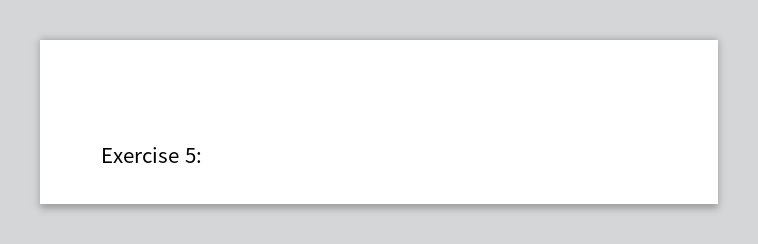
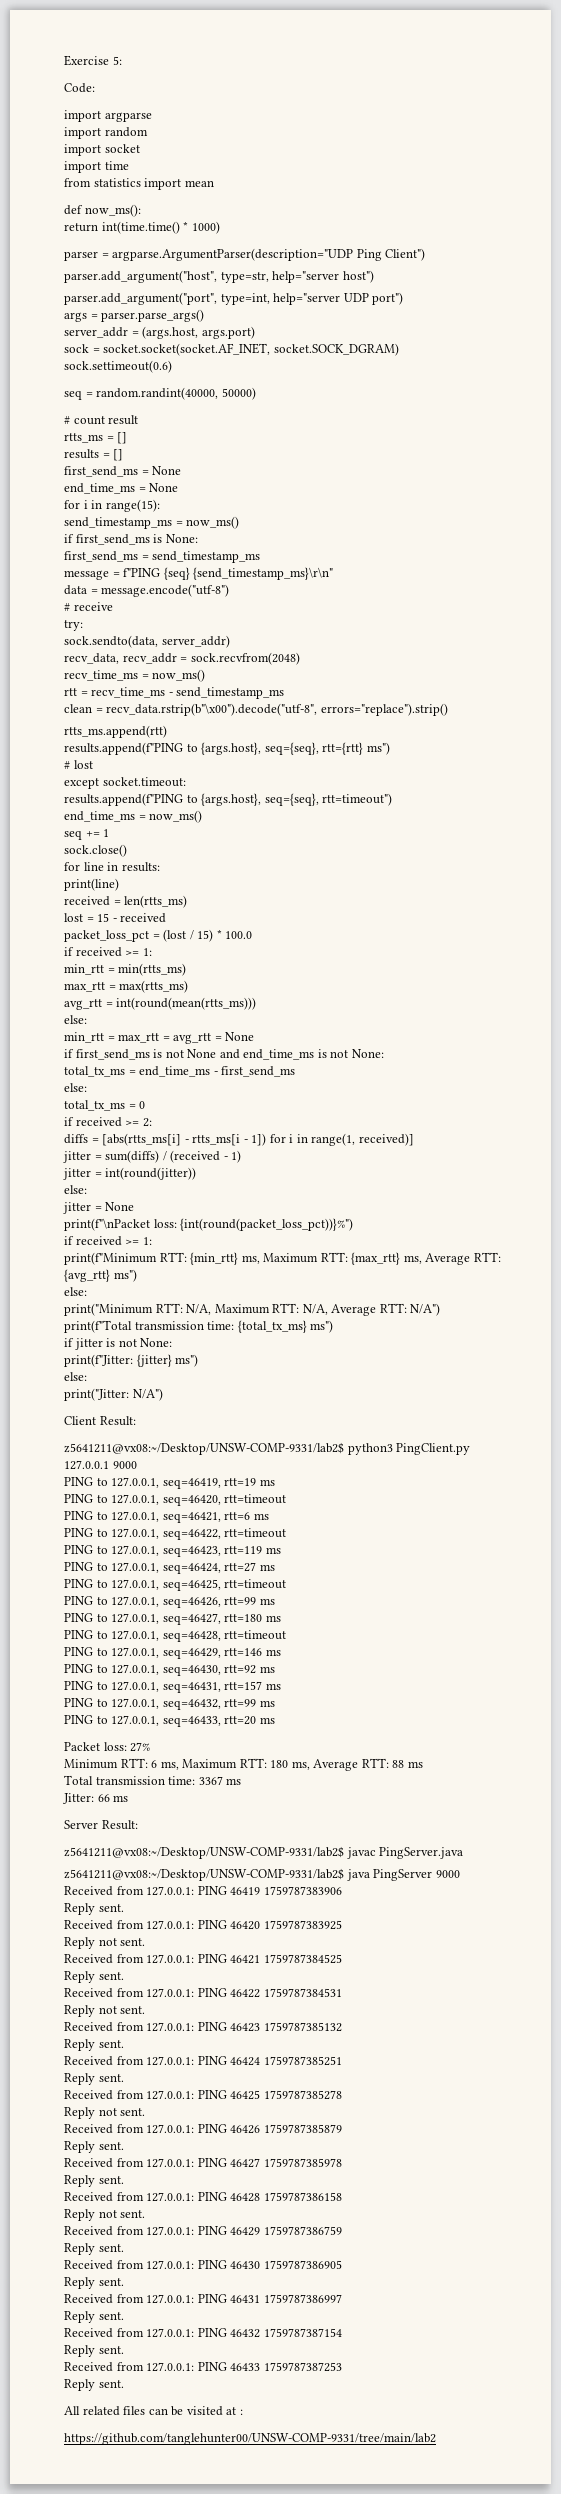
+ Code:
+ import argparse
+ import random
+ import socket
+ import time
+ from statistics import mean
+ def now_ms():
+ return int(time.time() * 1000)
+ parser = argparse.ArgumentParser(description="UDP Ping Client")
+ parser.add_argument("host", type=str, help="server host")
+ parser.add_argument("port", type=int, help="server UDP port")
+ args = parser.parse_args()
+ server_addr = (args.host, args.port)
+ sock = socket.socket(socket.AF_INET, socket.SOCK_DGRAM)
+ sock.settimeout(0.6)
+ seq = random.randint(40000, 50000)
+ # count result
+ rtts_ms = []
+ results = []
+ first_send_ms = None
+ end_time_ms = None
+ for i in range(15):
+ send_timestamp_ms = now_ms()
+ if first_send_ms is None:
+ first_send_ms = send_timestamp_ms
+ message = f"PING {seq} {send_timestamp_ms}\r\n"
+ data = message.encode("utf-8")
+ # receive
+ try:
+ sock.sendto(data, server_addr)
+ recv_data, recv_addr = sock.recvfrom(2048)
+ recv_time_ms = now_ms()
+ rtt = recv_time_ms - send_timestamp_ms
+ clean = recv_data.rstrip(b"\x00").decode("utf-8", errors="replace").strip()
+ rtts_ms.append(rtt)
+ results.append(f"PING to {args.host}, seq={seq}, rtt={rtt} ms")
+ # lost
+ except socket.timeout:
+ results.append(f"PING to {args.host}, seq={seq}, rtt=timeout")
+ end_time_ms = now_ms()
+ seq += 1
+ sock.close()
+ for line in results:
+ print(line)
+ received = len(rtts_ms)
+ lost = 15 - received
+ packet_loss_pct = (lost / 15) * 100.0
+ if received >= 1:
+ min_rtt = min(rtts_ms)
+ max_rtt = max(rtts_ms)
+ avg_rtt = int(round(mean(rtts_ms)))
+ else:
+ min_rtt = max_rtt = avg_rtt = None
+ if first_send_ms is not None and end_time_ms is not None:
+ total_tx_ms = end_time_ms - first_send_ms
+ else:
+ total_tx_ms = 0
+ if received >= 2:
+ diffs = [abs(rtts_ms[i] - rtts_ms[i - 1]) for i in range(1, received)]
+ jitter = sum(diffs) / (received - 1)
+ jitter = int(round(jitter))
+ else:
+ jitter = None
+ print(f"\nPacket loss: {int(round(packet_loss_pct))}%")
+ if received >= 1:
+ print(f"Minimum RTT: {min_rtt} ms, Maximum RTT: {max_rtt} ms, Average RTT: {avg_rtt} ms")
+ else:
+ print("Minimum RTT: N/A, Maximum RTT: N/A, Average RTT: N/A")
+ print(f"Total transmission time: {total_tx_ms} ms")
+ if jitter is not None:
+ print(f"Jitter: {jitter} ms")
+ else:
+ print("Jitter: N/A")
+ Client Result:
+ z5641211@vx08:~/Desktop/UNSW-COMP-9331/lab2$ python3 PingClient.py 127.0.0.1 9000
+ PING to 127.0.0.1, seq=46419, rtt=19 ms
+ PING to 127.0.0.1, seq=46420, rtt=timeout
+ PING to 127.0.0.1, seq=46421, rtt=6 ms
+ PING to 127.0.0.1, seq=46422, rtt=timeout
+ PING to 127.0.0.1, seq=46423, rtt=119 ms
+ PING to 127.0.0.1, seq=46424, rtt=27 ms
+ PING to 127.0.0.1, seq=46425, rtt=timeout
+ PING to 127.0.0.1, seq=46426, rtt=99 ms
+ PING to 127.0.0.1, seq=46427, rtt=180 ms
+ PING to 127.0.0.1, seq=46428, rtt=timeout
+ PING to 127.0.0.1, seq=46429, rtt=146 ms
+ PING to 127.0.0.1, seq=46430, rtt=92 ms
+ PING to 127.0.0.1, seq=46431, rtt=157 ms
+ PING to 127.0.0.1, seq=46432, rtt=99 ms
+ PING to 127.0.0.1, seq=46433, rtt=20 ms
+ Packet loss: 27%
+ Minimum RTT: 6 ms, Maximum RTT: 180 ms, Average RTT: 88 ms
+ Total transmission time: 3367 ms
+ Jitter: 66 ms
+ Server Result:
+ z5641211@vx08:~/Desktop/UNSW-COMP-9331/lab2$ javac PingServer.java
+ z5641211@vx08:~/Desktop/UNSW-COMP-9331/lab2$ java PingServer 9000
+ Received from 127.0.0.1: PING 46419 1759787383906
+ Reply sent.
+ Received from 127.0.0.1: PING 46420 1759787383925
+ Reply not sent.
+ Received from 127.0.0.1: PING 46421 1759787384525
+ Reply sent.
+ Received from 127.0.0.1: PING 46422 1759787384531
+ Reply not sent.
+ Received from 127.0.0.1: PING 46423 1759787385132
+ Reply sent.
+ Received from 127.0.0.1: PING 46424 1759787385251
+ Reply sent.
+ Received from 127.0.0.1: PING 46425 1759787385278
+ Reply not sent.
+ Received from 127.0.0.1: PING 46426 1759787385879
+ Reply sent.
+ Received from 127.0.0.1: PING 46427 1759787385978
+ Reply sent.
+ Received from 127.0.0.1: PING 46428 1759787386158
+ Reply not sent.
+ Received from 127.0.0.1: PING 46429 1759787386759
+ Reply sent.
+ Received from 127.0.0.1: PING 46430 1759787386905
+ Reply sent.
+ Received from 127.0.0.1: PING 46431 1759787386997
+ Reply sent.
+ Received from 127.0.0.1: PING 46432 1759787387154
+ Reply sent.
+ Received from 127.0.0.1: PING 46433 1759787387253
+ Reply sent.
+ All related files can be visited at :
+ https://github.com/tanglehunter00/UNSW-COMP-9331/tree/main/lab2

